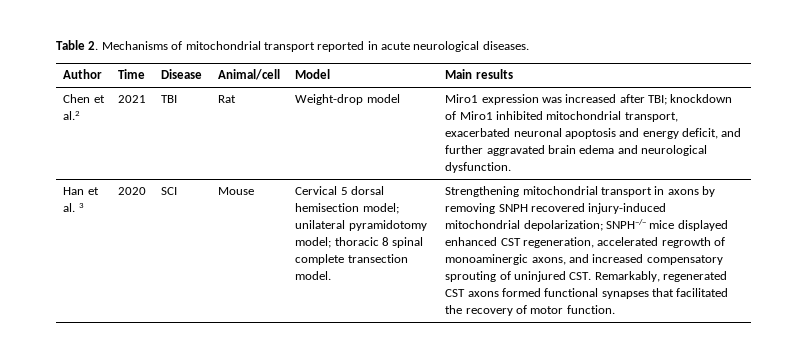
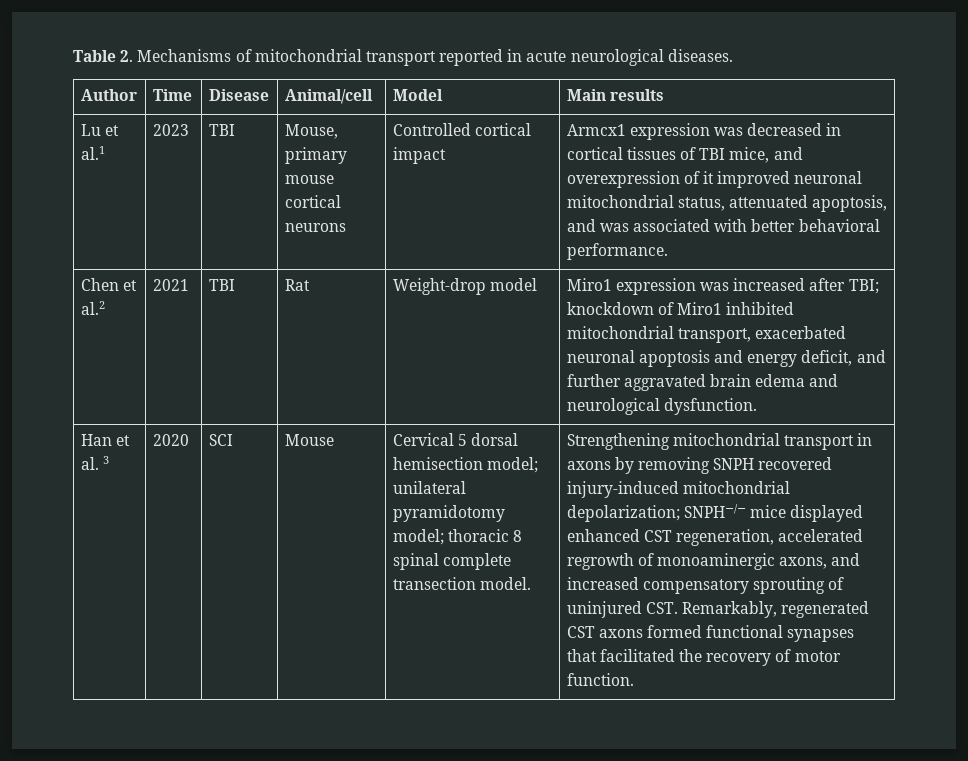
+ Lu et al.1 | 2023 | TBI | Mouse, primary mouse cortical neurons | Controlled cortical impact | Armcx1 expression was decreased in cortical tissues of TBI mice, and overexpression of it improved neuronal mitochondrial status, attenuated apoptosis, and was associated with better behavioral performance.

